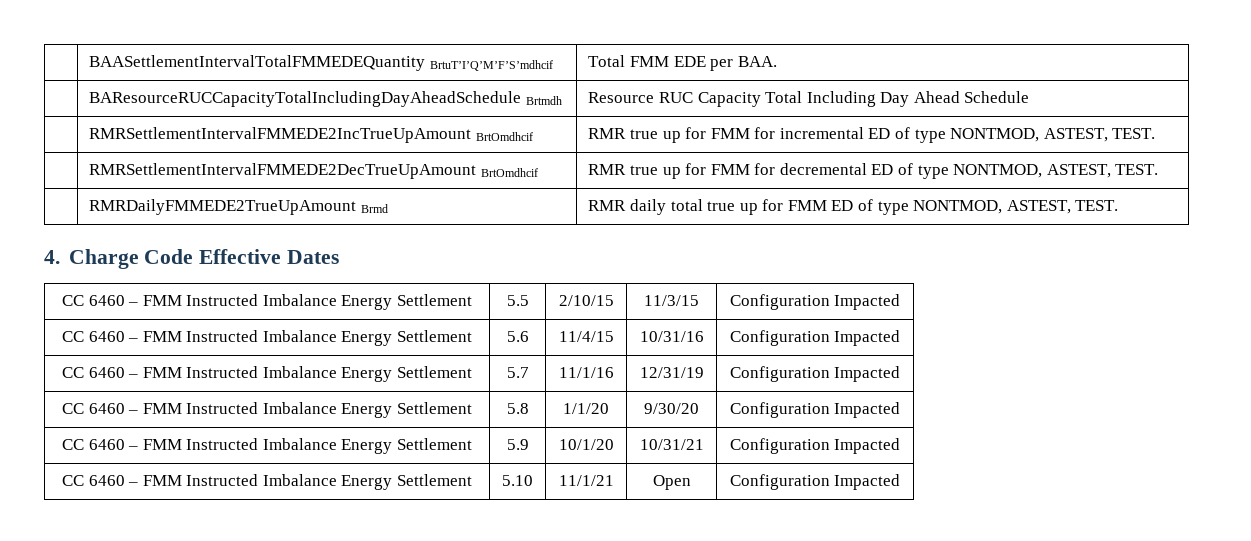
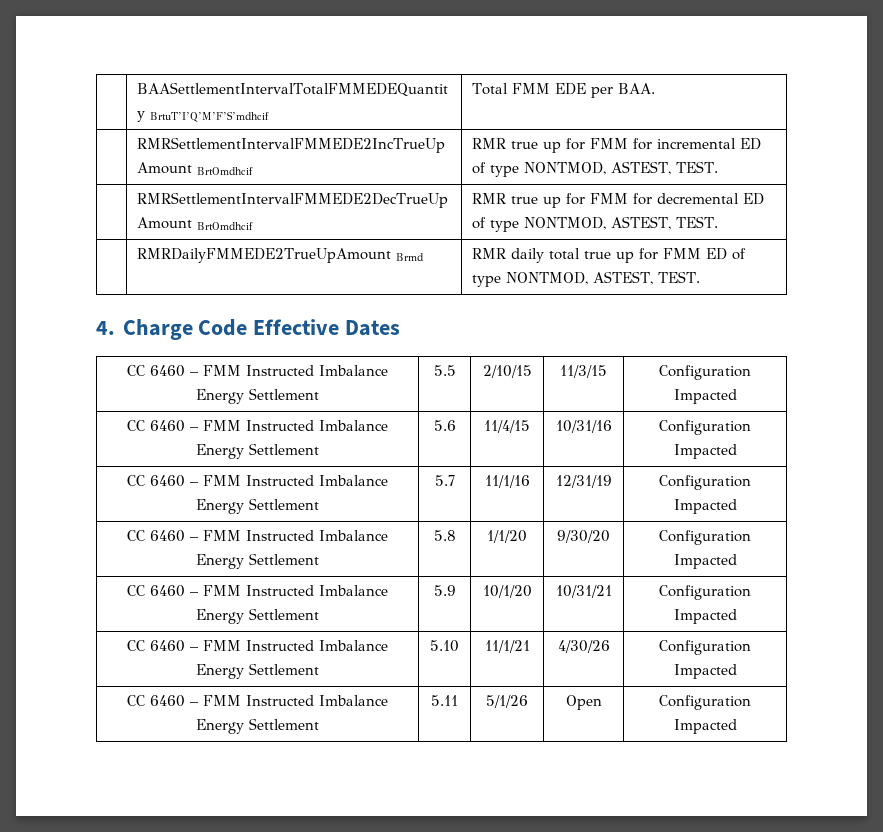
- | BAResourceRUCCapacityTotalIncludingDayAheadSchedule Brtmdh | Resource RUC Capacity Total Including Day Ahead Schedule
- CC 6460 – FMM Instructed Imbalance Energy Settlement | 5.10 | 11/1/21 | Open | Configuration Impacted
+ CC 6460 – FMM Instructed Imbalance Energy Settlement | 5.10 | 11/1/21 | 4/30/26 | Configuration Impacted
+ CC 6460 – FMM Instructed Imbalance Energy Settlement | 5.11 | 5/1/26 | Open | Configuration Impacted

